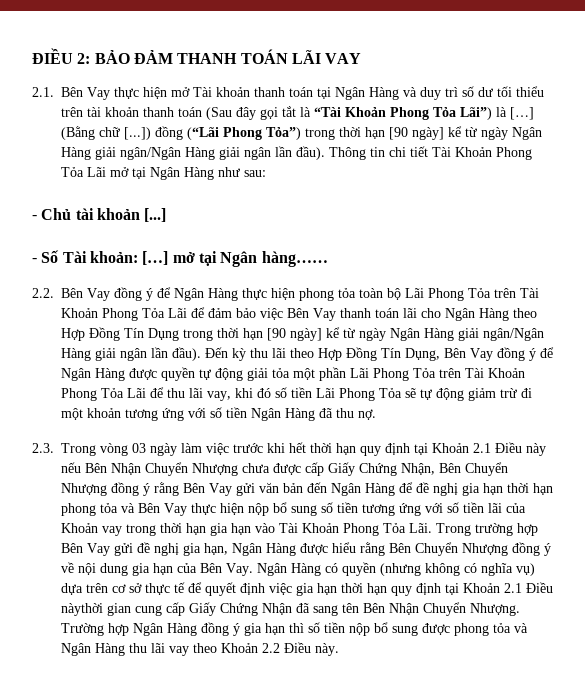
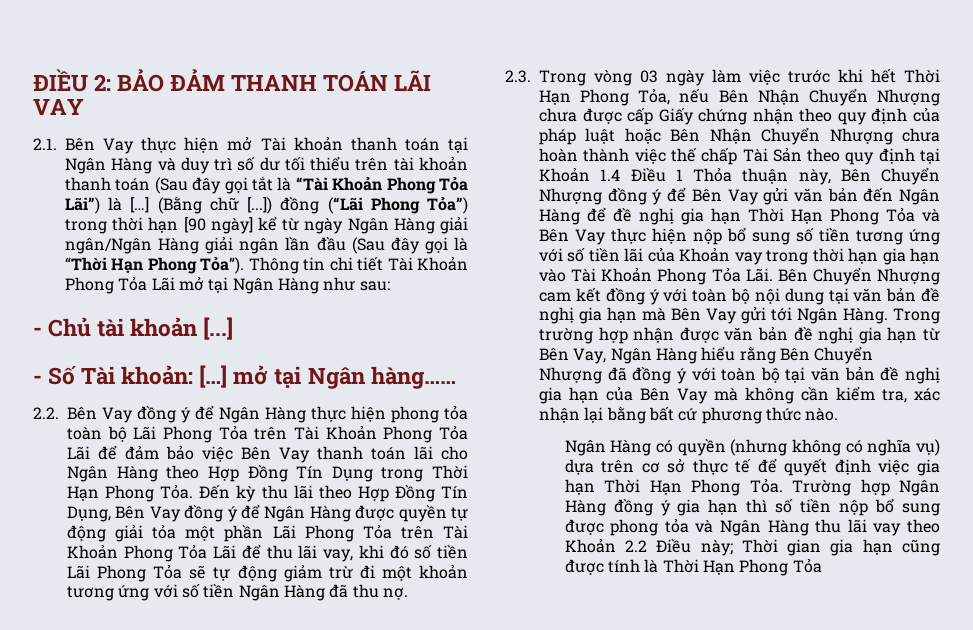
- (Bằng chữ [...]) đồng (“Lãi Phong Tỏa”) trong thời hạn [90 ngày] kể từ ngày Ngân Hàng giải ngân/Ngân Hàng giải ngân lần đầu).
+ (Bằng chữ [...]) đồng (“Lãi Phong Tỏa”) trong thời hạn [90 ngày] kể từ ngày Ngân Hàng giải ngân/Ngân Hàng giải ngân lần đầu (Sau đây gọi là “Thời Hạn Phong Tỏa”).
- 2.2. Bên Vay đồng ý để Ngân Hàng thực hiện phong tỏa toàn bộ Lãi Phong Tỏa trên Tài Khoản Phong Tỏa Lãi để đảm bảo việc Bên Vay thanh toán lãi cho Ngân Hàng theo Hợp Đồng Tín Dụng trong thời hạn [90 ngày] kể từ ngày Ngân Hàng giải ngân/Ngân Hàng giải ngân lần đầu). Đến kỳ thu lãi theo Hợp Đồng Tín Dụng, Bên Vay đồng ý để Ngân Hàng được quyền tự động giải tỏa một phần Lãi Phong Tỏa trên Tài Khoản Phong Tỏa Lãi để thu lãi vay, khi đó số tiền Lãi Phong Tỏa sẽ tự động giảm trừ đi một khoản tương ứng với số tiền Ngân Hàng đã thu nợ.
+ 2.2. Bên Vay đồng ý để Ngân Hàng thực hiện phong tỏa toàn bộ Lãi Phong Tỏa trên Tài Khoản Phong Tỏa Lãi để đảm bảo việc Bên Vay thanh toán lãi cho Ngân Hàng theo Hợp Đồng Tín Dụng trong Thời Hạn Phong Tỏa. Đến kỳ thu lãi theo Hợp Đồng Tín Dụng, Bên Vay đồng ý để Ngân Hàng được quyền tự động giải tỏa một phần Lãi Phong Tỏa trên Tài Khoản Phong Tỏa Lãi để thu lãi vay, khi đó số tiền Lãi Phong Tỏa sẽ tự động giảm trừ đi một khoản tương ứng với số tiền Ngân Hàng đã thu nợ.
- 2.3. Trong vòng 03 ngày làm việc trước khi hết thời hạn quy định tại Khoản 2.1 Điều này nếu Bên Nhận Chuyển Nhượng chưa được cấp Giấy Chứng Nhận, Bên Chuyển Nhượng đồng ý rằng Bên Vay gửi văn bản đến Ngân Hàng để đề nghị gia hạn thời hạn phong tỏa và Bên Vay thực hiện nộp bổ sung số tiền tương ứng với số tiền lãi của Khoản vay trong thời hạn gia hạn vào Tài Khoản Phong Tỏa Lãi. Trong trường hợp Bên Vay gửi đề nghị gia hạn, Ngân Hàng được hiểu rằng Bên Chuyển Nhượng đồng ý về nội dung gia hạn của Bên Vay. Ngân Hàng có quyền (nhưng không có nghĩa vụ) dựa trên cơ sở thực tế để quyết định việc gia hạn thời hạn quy định tại Khoản 2.1 Điều nàythời gian cung cấp Giấy Chứng Nhận đã sang tên Bên Nhận Chuyển Nhượng. Trường hợp Ngân Hàng đồng ý gia hạn thì số tiền nộp bổ sung được phong tỏa và Ngân Hàng thu lãi vay theo Khoản 2.2 Điều này.
+ 2.3. Trong vòng 03 ngày làm việc trước khi hết Thời Hạn Phong Tỏa, nếu Bên Nhận Chuyển Nhượng chưa được cấp Giấy chứng nhận theo quy định của pháp luật hoặc Bên Nhận Chuyển Nhượng chưa hoàn thành việc thế chấp Tài Sản theo quy định tại Khoản 1.4 Điều 1 Thỏa thuận này, Bên Chuyển Nhượng đồng ý để Bên Vay gửi văn bản đến Ngân Hàng để đề nghị gia hạn Thời Hạn Phong Tỏa và Bên Vay thực hiện nộp bổ sung số tiền tương ứng với số tiền lãi của Khoản vay trong thời hạn gia hạn vào Tài Khoản Phong Tỏa Lãi. Bên Chuyển Nhượng cam kết đồng ý với toàn bộ nội dung tại văn bản đề nghị gia hạn mà Bên Vay gửi tới Ngân Hàng. Trong trường hợp nhận được văn bản đề nghị gia hạn từ Bên Vay, Ngân Hàng hiểu rằng Bên Chuyển Nhượng đã đồng ý với toàn bộ tại văn bản đề nghị gia hạn của Bên Vay mà không cần kiểm tra, xác nhận lại bằng bất cứ phương thức nào.
+ Ngân Hàng có quyền (nhưng không có nghĩa vụ) dựa trên cơ sở thực tế để quyết định việc gia hạn Thời Hạn Phong Tỏa. Trường hợp Ngân Hàng đồng ý gia hạn thì số tiền nộp bổ sung được phong tỏa và Ngân Hàng thu lãi vay theo Khoản 2.2 Điều này; Thời gian gia hạn cũng được tính là Thời Hạn Phong Tỏa

